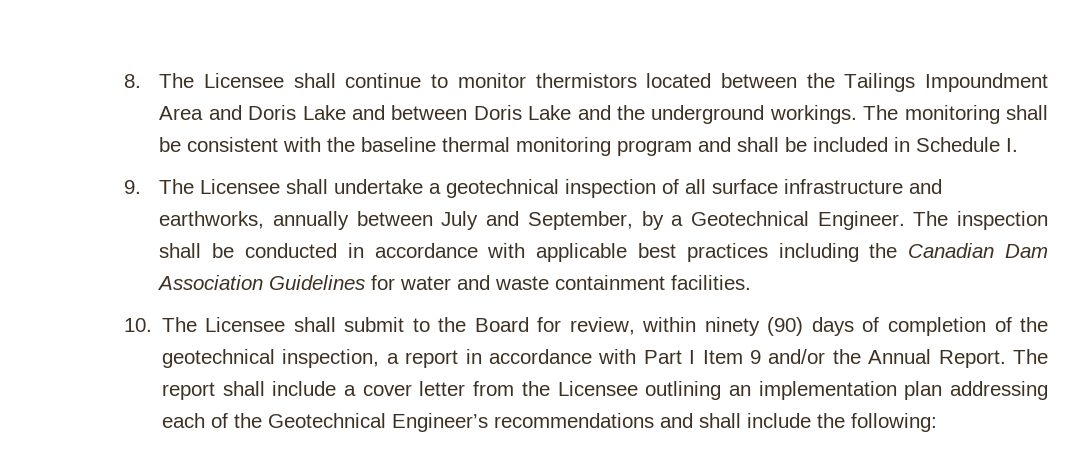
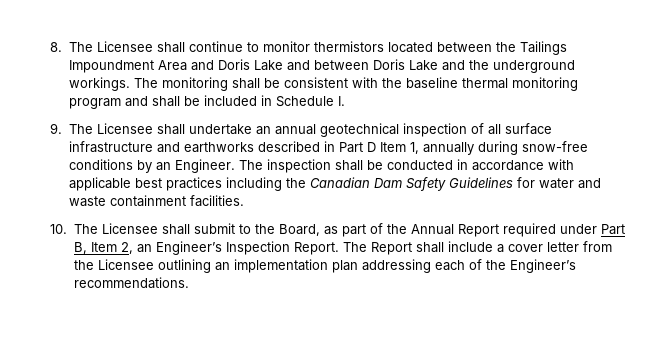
- 9. The Licensee shall undertake a geotechnical inspection of all surface infrastructure and earthworks, annually between July and September, by a Geotechnical Engineer.
+ 9. The Licensee shall undertake an annual geotechnical inspection of all surface infrastructure and earthworks described in Part D Item 1, annually during snow-free conditions by an Engineer.
- The inspection shall be conducted in accordance with applicable best practices including the Canadian Dam Association Guidelines for water and waste containment facilities.
+ The inspection shall be conducted in accordance with applicable best practices including the Canadian Dam Safety Guidelines for water and waste containment facilities.
- 10. The Licensee shall submit to the Board for review, within ninety (90) days of completion of the geotechnical inspection, a report in accordance with Part I Item 9 and/or the Annual Report.
+ 10. The Licensee shall submit to the Board, as part of the Annual Report required under Part B, Item 2, an Engineer’s Inspection Report.
- The report shall include a cover letter from the Licensee outlining an implementation plan addressing each of the Geotechnical Engineer’s recommendations and shall include the following:
+ The Report shall include a cover letter from the Licensee outlining an implementation plan addressing each of the Engineer’s recommendations.

